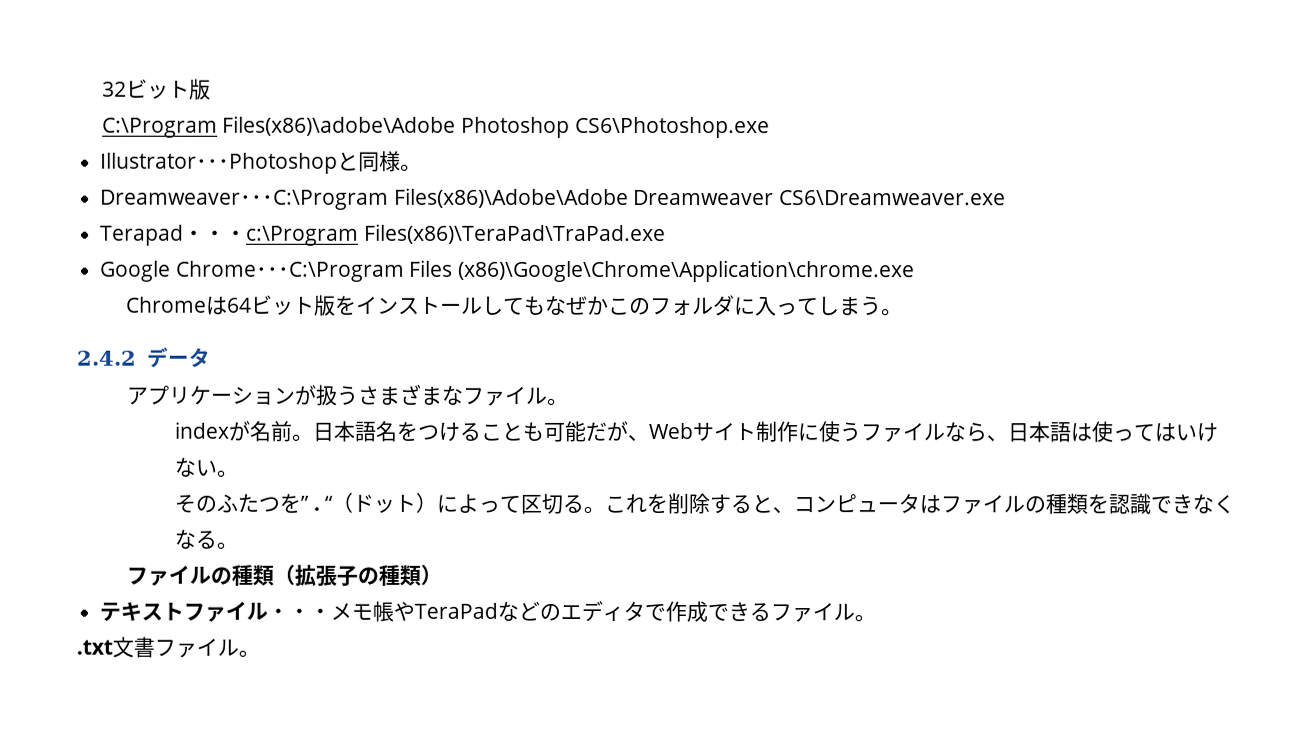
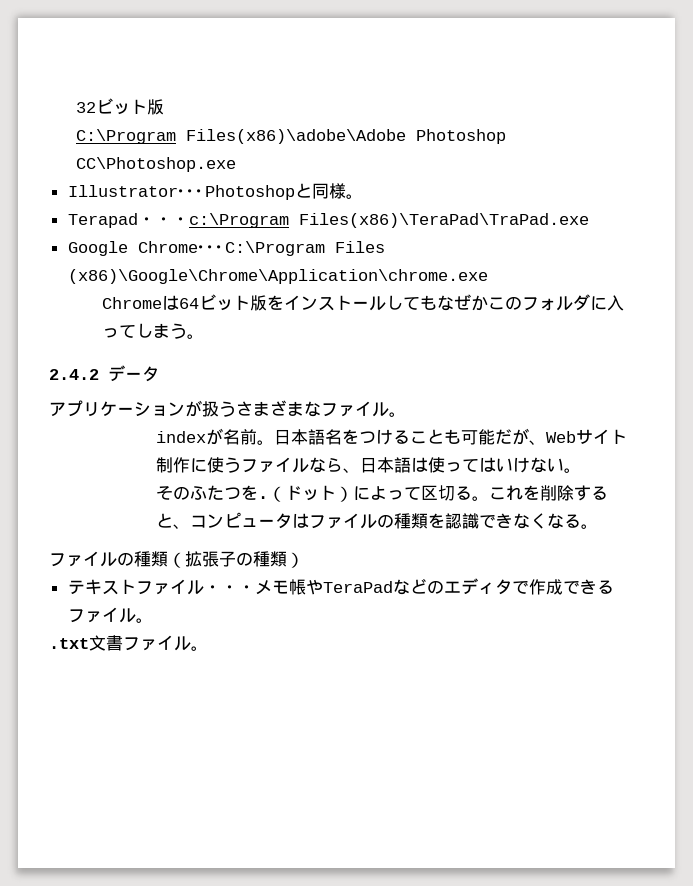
- C:\Program Files(x86)\adobe\Adobe Photoshop CS6\Photoshop.exe
+ C:\Program Files(x86)\adobe\Adobe Photoshop CC\Photoshop.exe
- Dreamweaver･･･C:\Program Files(x86)\Adobe\Adobe Dreamweaver CS6\Dreamweaver.exe
- そのふたつを” . “（ドット）によって区切る。
+ そのふたつを.（ドット）によって区切る。

